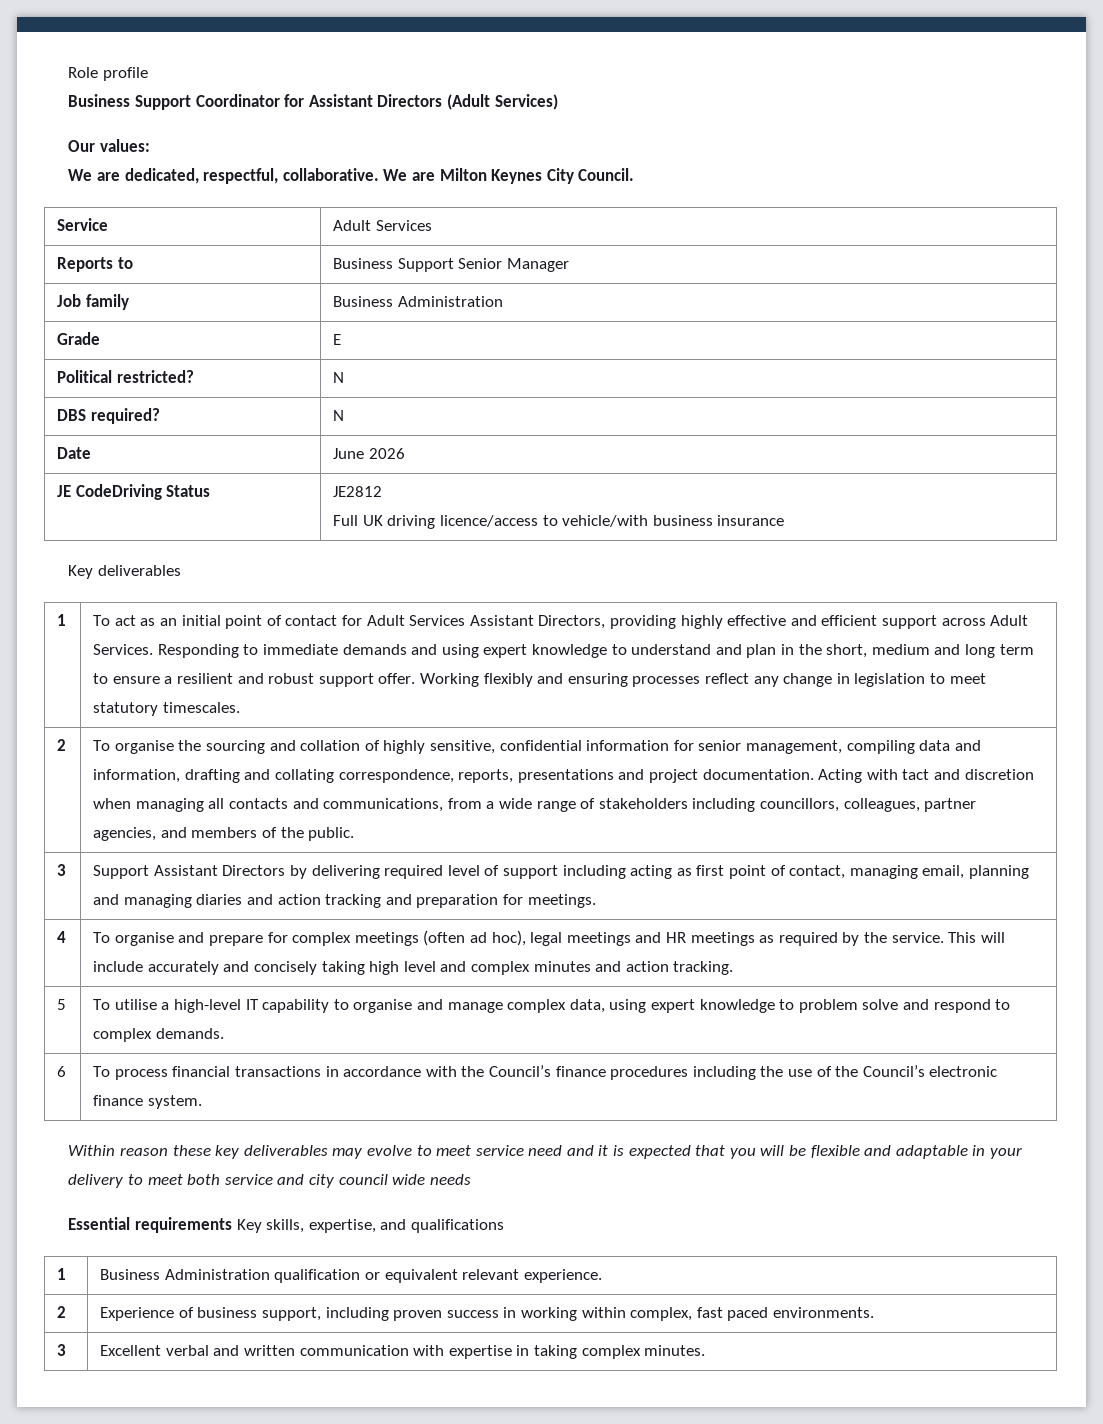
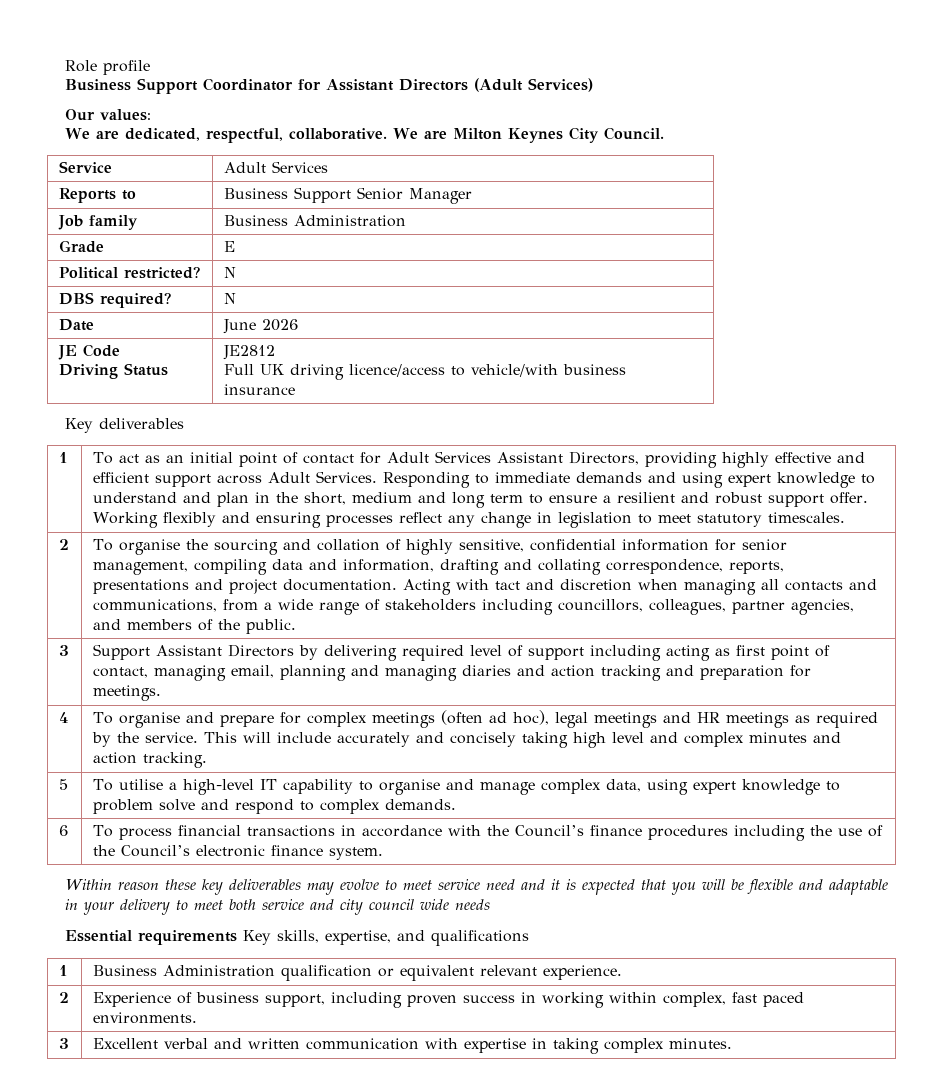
- JE CodeDriving Status | JE2812
+ JE Code
+ Driving Status | JE2812

